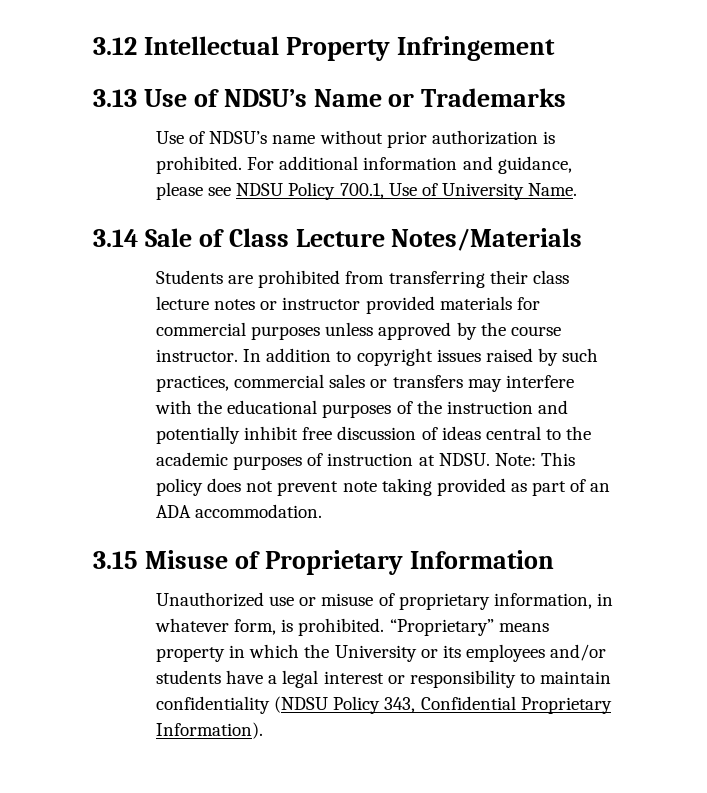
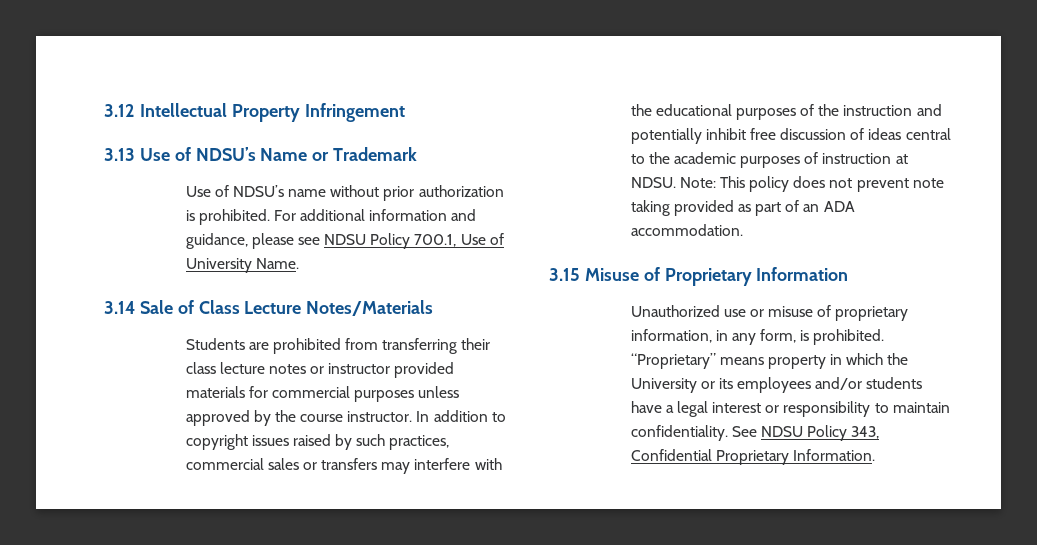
- 3.13 Use of NDSU’s Name or Trademarks
+ 3.13 Use of NDSU’s Name or Trademark
- Unauthorized use or misuse of proprietary information, in whatever form, is prohibited.
+ Unauthorized use or misuse of proprietary information, in any form, is prohibited.
- “Proprietary” means property in which the University or its employees and/or students have a legal interest or responsibility to maintain confidentiality (NDSU Policy 343, Confidential Proprietary Information).
+ “Proprietary” means property in which the University or its employees and/or students have a legal interest or responsibility to maintain confidentiality. See NDSU Policy 343, Confidential Proprietary Information.

